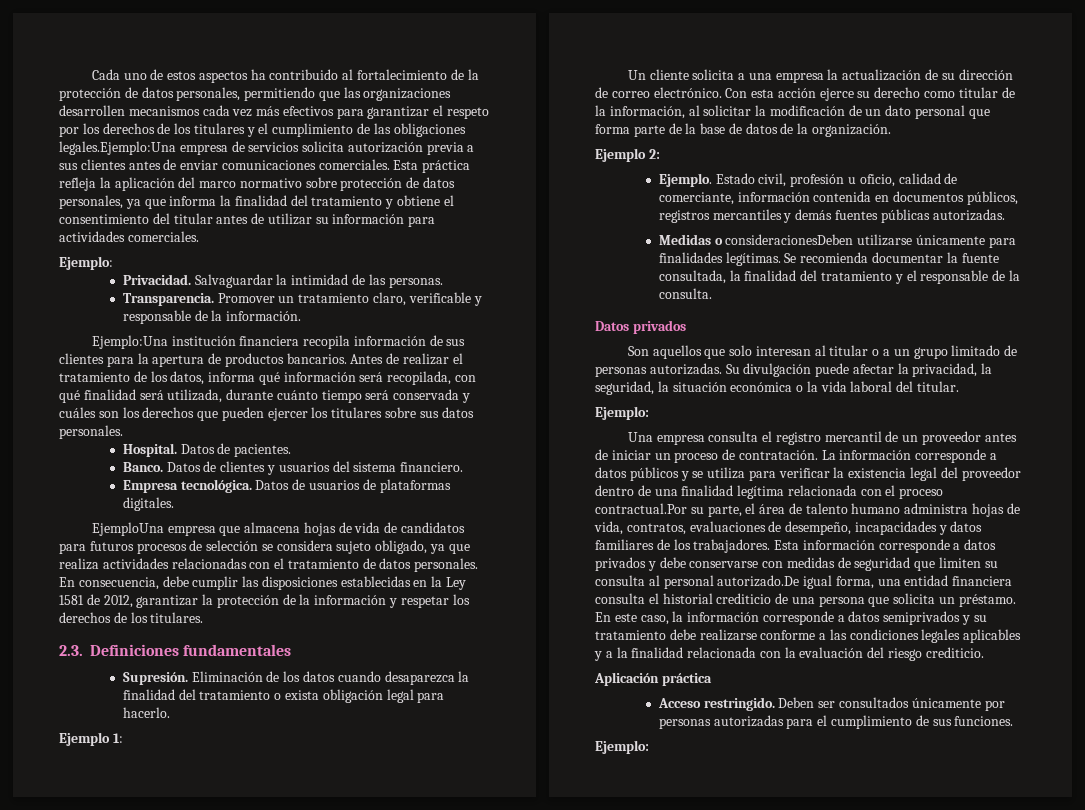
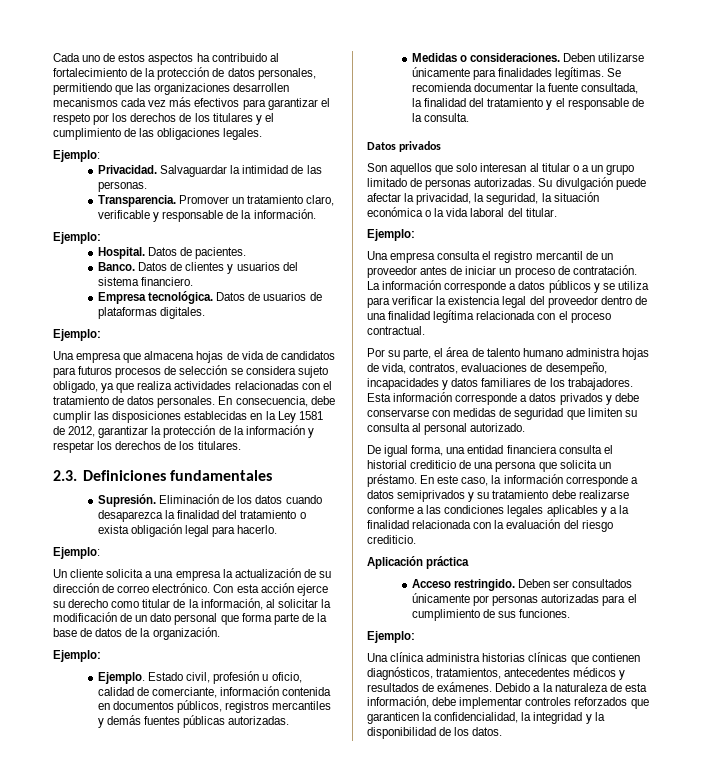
- Cada uno de estos aspectos ha contribuido al fortalecimiento de la protección de datos personales, permitiendo que las organizaciones desarrollen mecanismos cada vez más efectivos para garantizar el respeto por los derechos de los titulares y el cumplimiento de las obligaciones legales.Ejemplo:Una empresa de servicios solicita autorización previa a sus clientes antes de enviar comunicaciones comerciales. Esta práctica refleja la aplicación del marco normativo sobre protección de datos personales, ya que informa la finalidad del tratamiento y obtiene el consentimiento del titular antes de utilizar su información para actividades comerciales.
+ Cada uno de estos aspectos ha contribuido al fortalecimiento de la protección de datos personales, permitiendo que las organizaciones desarrollen mecanismos cada vez más efectivos para garantizar el respeto por los derechos de los titulares y el cumplimiento de las obligaciones legales.
  Promover un tratamiento claro, verificable y responsable de la información.
- Ejemplo:Una institución financiera recopila información de sus clientes para la apertura de productos bancarios. Antes de realizar el tratamiento de los datos, informa qué información será recopilada, con qué finalidad será utilizada, durante cuánto tiempo será conservada y cuáles son los derechos que pueden ejercer los titulares sobre sus datos personales.
+ Ejemplo:
  Datos de usuarios de plataformas digitales.
- EjemploUna empresa que almacena hojas de vida de candidatos para futuros procesos de selección se considera sujeto obligado, ya que realiza actividades relacionadas con el tratamiento de datos personales.
+ Ejemplo:
+ Una empresa que almacena hojas de vida de candidatos para futuros procesos de selección se considera sujeto obligado, ya que realiza actividades relacionadas con el tratamiento de datos personales.
  Eliminación de los datos cuando desaparezca la finalidad del tratamiento o exista obligación legal para hacerlo.
- Ejemplo 1:
+ Ejemplo:
  Con esta acción ejerce su derecho como titular de la información, al solicitar la modificación de un dato personal que forma parte de la base de datos de la organización.
- Ejemplo 2:
+ Ejemplo:
- Medidas o consideracionesDeben utilizarse únicamente para finalidades legítimas.
+ Medidas o consideraciones. Deben utilizarse únicamente para finalidades legítimas.
- La información corresponde a datos públicos y se utiliza para verificar la existencia legal del proveedor dentro de una finalidad legítima relacionada con el proceso contractual.Por su parte, el área de talento humano administra hojas de vida, contratos, evaluaciones de desempeño, incapacidades y datos familiares de los trabajadores.
+ La información corresponde a datos públicos y se utiliza para verificar la existencia legal del proveedor dentro de una finalidad legítima relacionada con el proceso contractual.
+ Por su parte, el área de talento humano administra hojas de vida, contratos, evaluaciones de desempeño, incapacidades y datos familiares de los trabajadores.
- Esta información corresponde a datos privados y debe conservarse con medidas de seguridad que limiten su consulta al personal autorizado.De igual forma, una entidad financiera consulta el historial crediticio de una persona que solicita un préstamo.
+ Esta información corresponde a datos privados y debe conservarse con medidas de seguridad que limiten su consulta al personal autorizado.
+ De igual forma, una entidad financiera consulta el historial crediticio de una persona que solicita un préstamo.
+ Una clínica administra historias clínicas que contienen diagnósticos, tratamientos, antecedentes médicos y resultados de exámenes. Debido a la naturaleza de esta información, debe implementar controles reforzados que garanticen la confidencialidad, la integridad y la disponibilidad de los datos.

